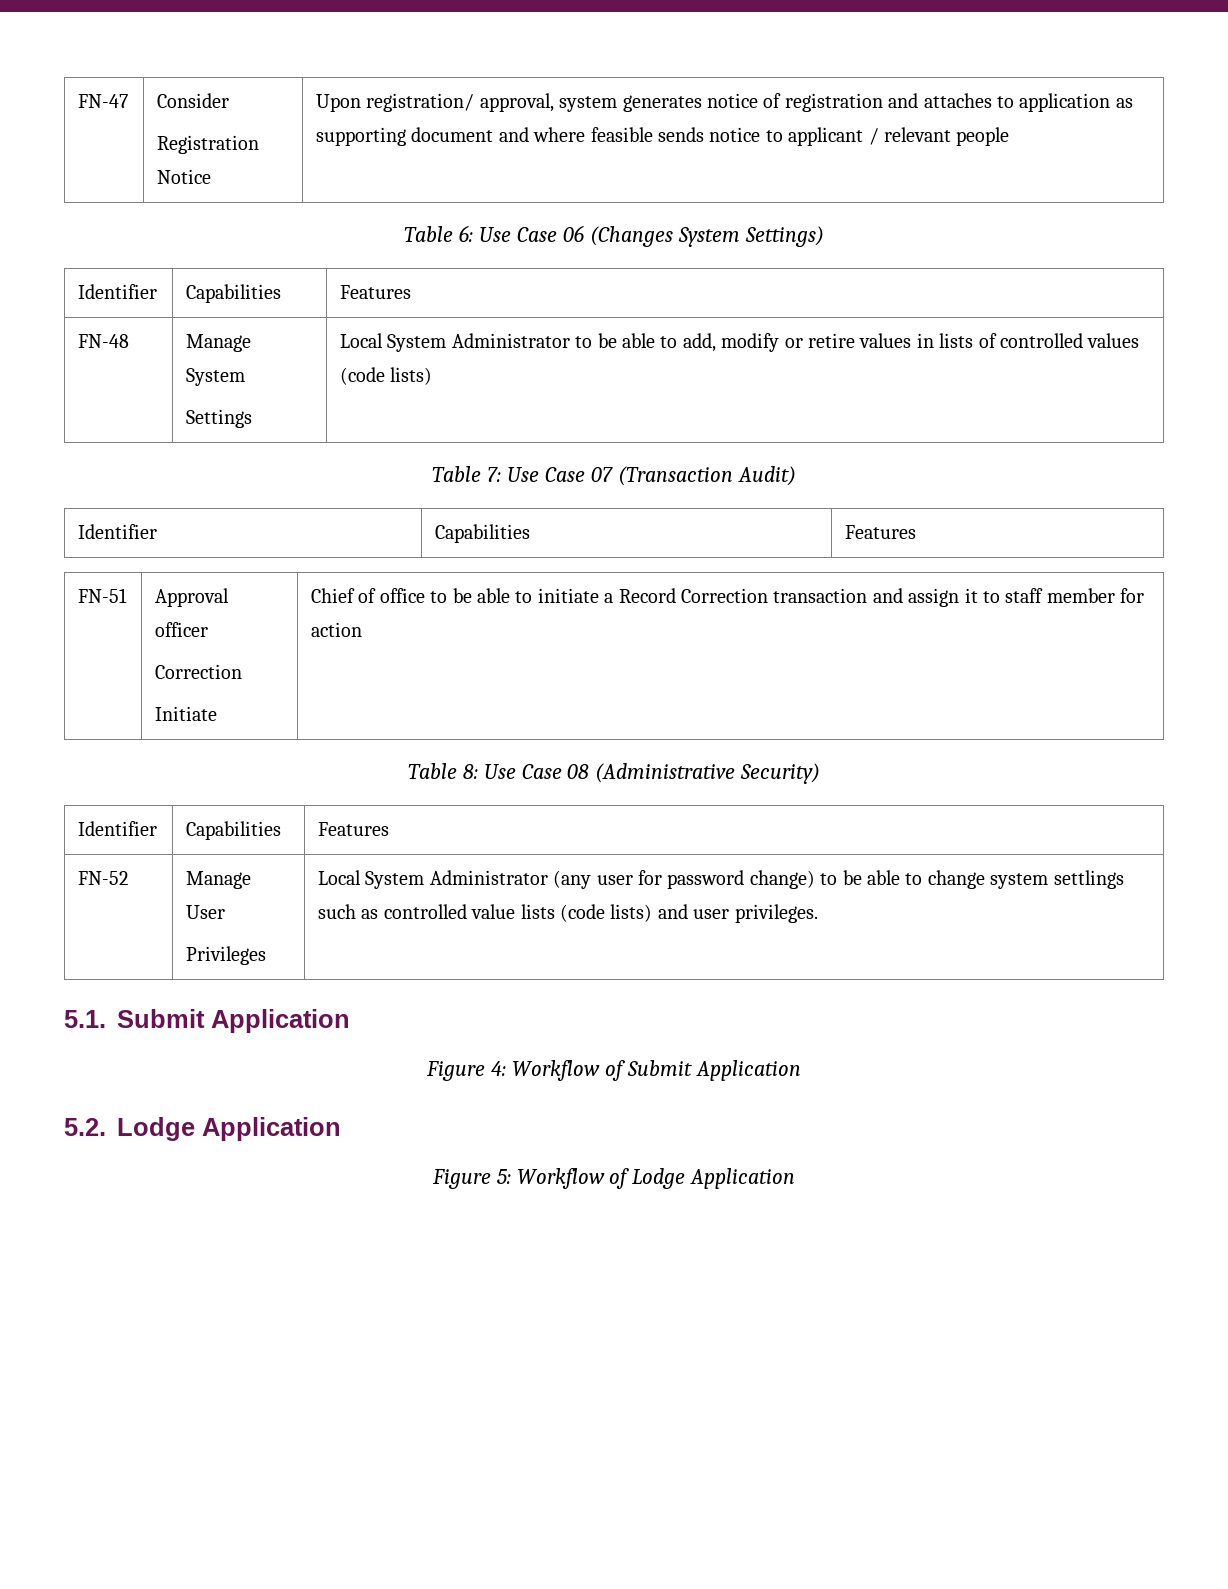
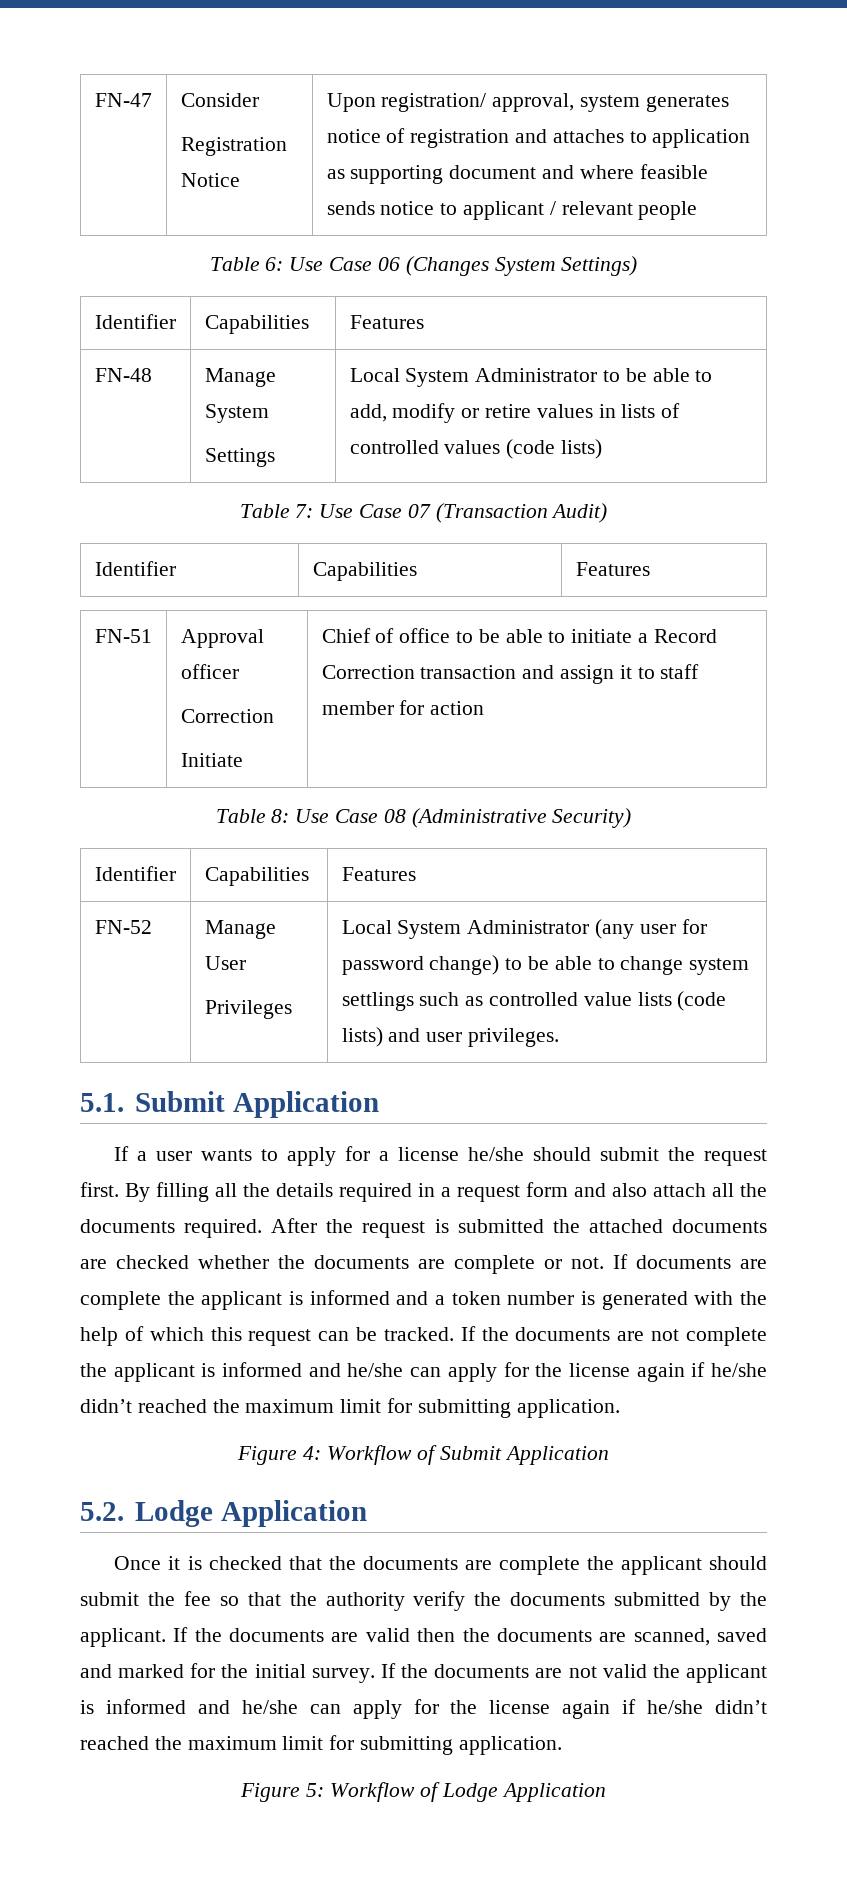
+ If a user wants to apply for a license he/she should submit the request first. By filling all the details required in a request form and also attach all the documents required. After the request is submitted the attached documents are checked whether the documents are complete or not. If documents are complete the applicant is informed and a token number is generated with the help of which this request can be tracked. If the documents are not complete the applicant is informed and he/she can apply for the license again if he/she didn’t reached the maximum limit for submitting application.
+ Once it is checked that the documents are complete the applicant should submit the fee so that the authority verify the documents submitted by the applicant. If the documents are valid then the documents are scanned, saved and marked for the initial survey. If the documents are not valid the applicant is informed and he/she can apply for the license again if he/she didn’t reached the maximum limit for submitting application.

